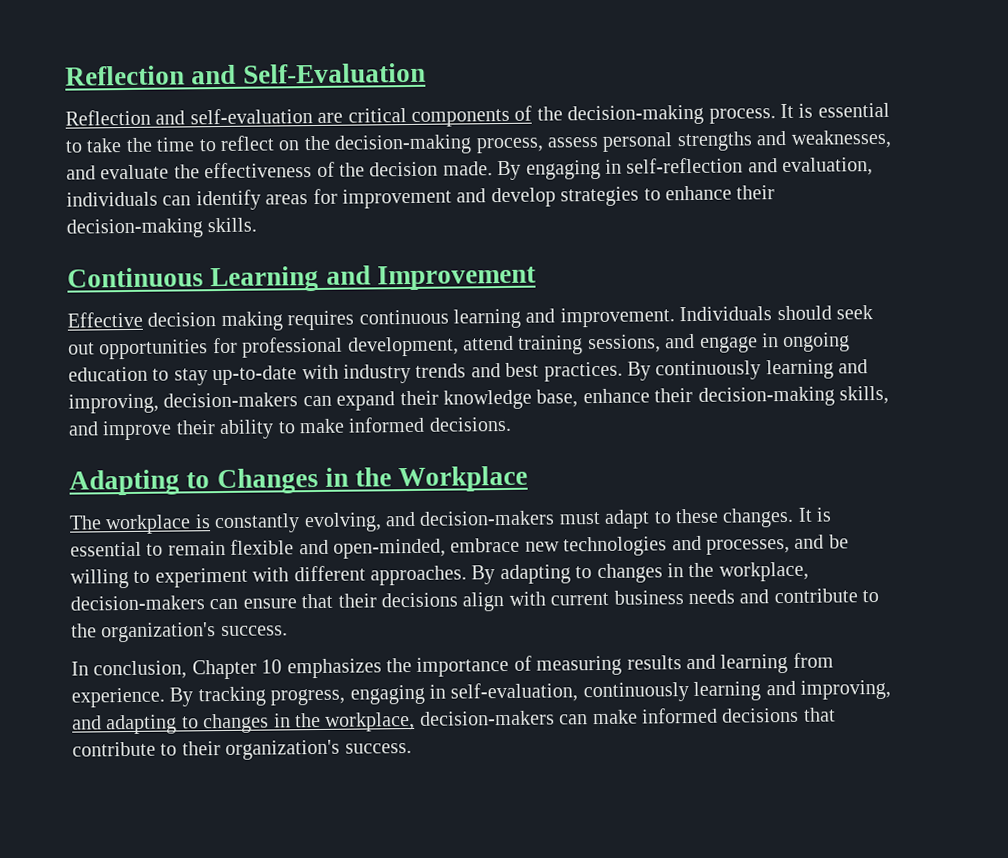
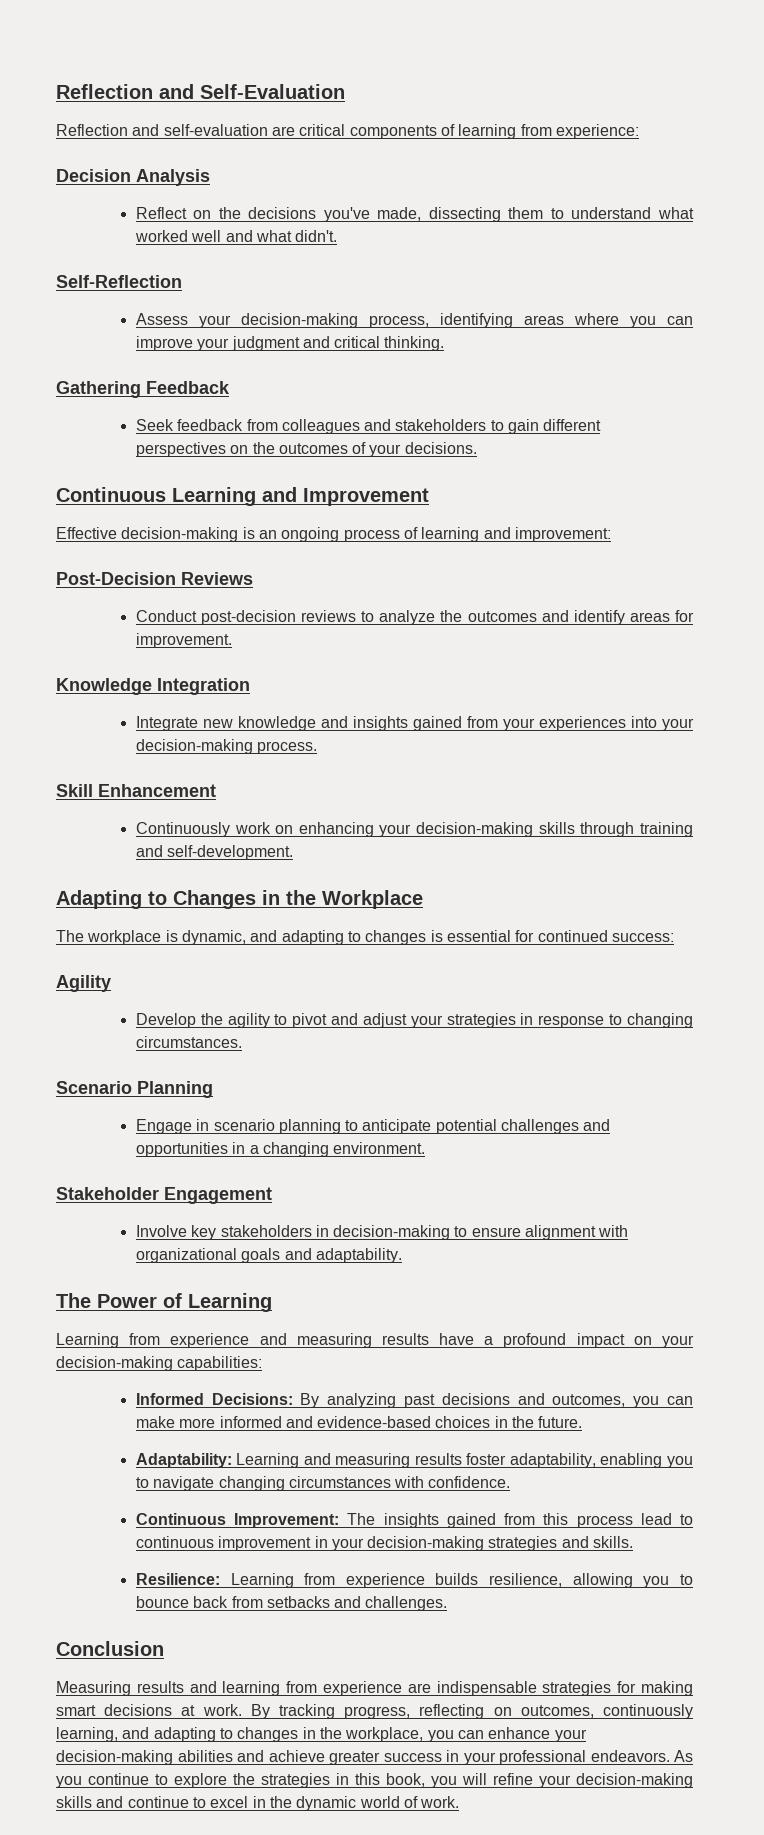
- Reflection and self-evaluation are critical components of the decision-making process. It is essential to take the time to reflect on the decision-making process, assess personal strengths and weaknesses, and evaluate the effectiveness of the decision made. By engaging in self-reflection and evaluation, individuals can identify areas for improvement and develop strategies to enhance their decision-making skills.
+ Reflection and self-evaluation are critical components of learning from experience:
+ Decision Analysis
+ Reflect on the decisions you've made, dissecting them to understand what worked well and what didn't.
+ Self-Reflection
+ Assess your decision-making process, identifying areas where you can improve your judgment and critical thinking.
+ Gathering Feedback
+ Seek feedback from colleagues and stakeholders to gain different perspectives on the outcomes of your decisions.
- Effective decision making requires continuous learning and improvement. Individuals should seek out opportunities for professional development, attend training sessions, and engage in ongoing education to stay up-to-date with industry trends and best practices. By continuously learning and improving, decision-makers can expand their knowledge base, enhance their decision-making skills, and improve their ability to make informed decisions.
+ Effective decision-making is an ongoing process of learning and improvement:
+ Post-Decision Reviews
+ Conduct post-decision reviews to analyze the outcomes and identify areas for improvement.
+ Knowledge Integration
+ Integrate new knowledge and insights gained from your experiences into your decision-making process.
+ Skill Enhancement
+ Continuously work on enhancing your decision-making skills through training and self-development.
- The workplace is constantly evolving, and decision-makers must adapt to these changes. It is essential to remain flexible and open-minded, embrace new technologies and processes, and be willing to experiment with different approaches. By adapting to changes in the workplace, decision-makers can ensure that their decisions align with current business needs and contribute to the organization's success.
- In conclusion, Chapter 10 emphasizes the importance of measuring results and learning from experience. By tracking progress, engaging in self-evaluation, continuously learning and improving, and adapting to changes in the workplace, decision-makers can make informed decisions that contribute to their organization's success.
+ The workplace is dynamic, and adapting to changes is essential for continued success:
+ Agility
+ Develop the agility to pivot and adjust your strategies in response to changing circumstances.
+ Scenario Planning
+ Engage in scenario planning to anticipate potential challenges and opportunities in a changing environment.
+ Stakeholder Engagement
+ Involve key stakeholders in decision-making to ensure alignment with organizational goals and adaptability.
+ The Power of Learning
+ Learning from experience and measuring results have a profound impact on your decision-making capabilities:
+ Informed Decisions: By analyzing past decisions and outcomes, you can make more informed and evidence-based choices in the future.
+ Adaptability: Learning and measuring results foster adaptability, enabling you to navigate changing circumstances with confidence.
+ Continuous Improvement: The insights gained from this process lead to continuous improvement in your decision-making strategies and skills.
+ Resilience: Learning from experience builds resilience, allowing you to bounce back from setbacks and challenges.
+ Conclusion
+ Measuring results and learning from experience are indispensable strategies for making smart decisions at work. By tracking progress, reflecting on outcomes, continuously learning, and adapting to changes in the workplace, you can enhance your decision-making abilities and achieve greater success in your professional endeavors. As you continue to explore the strategies in this book, you will refine your decision-making skills and continue to excel in the dynamic world of work.

